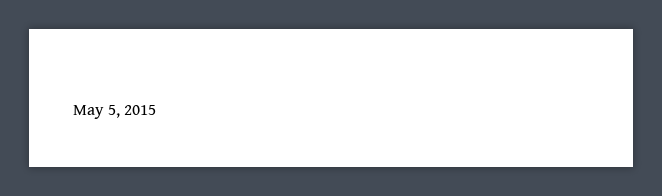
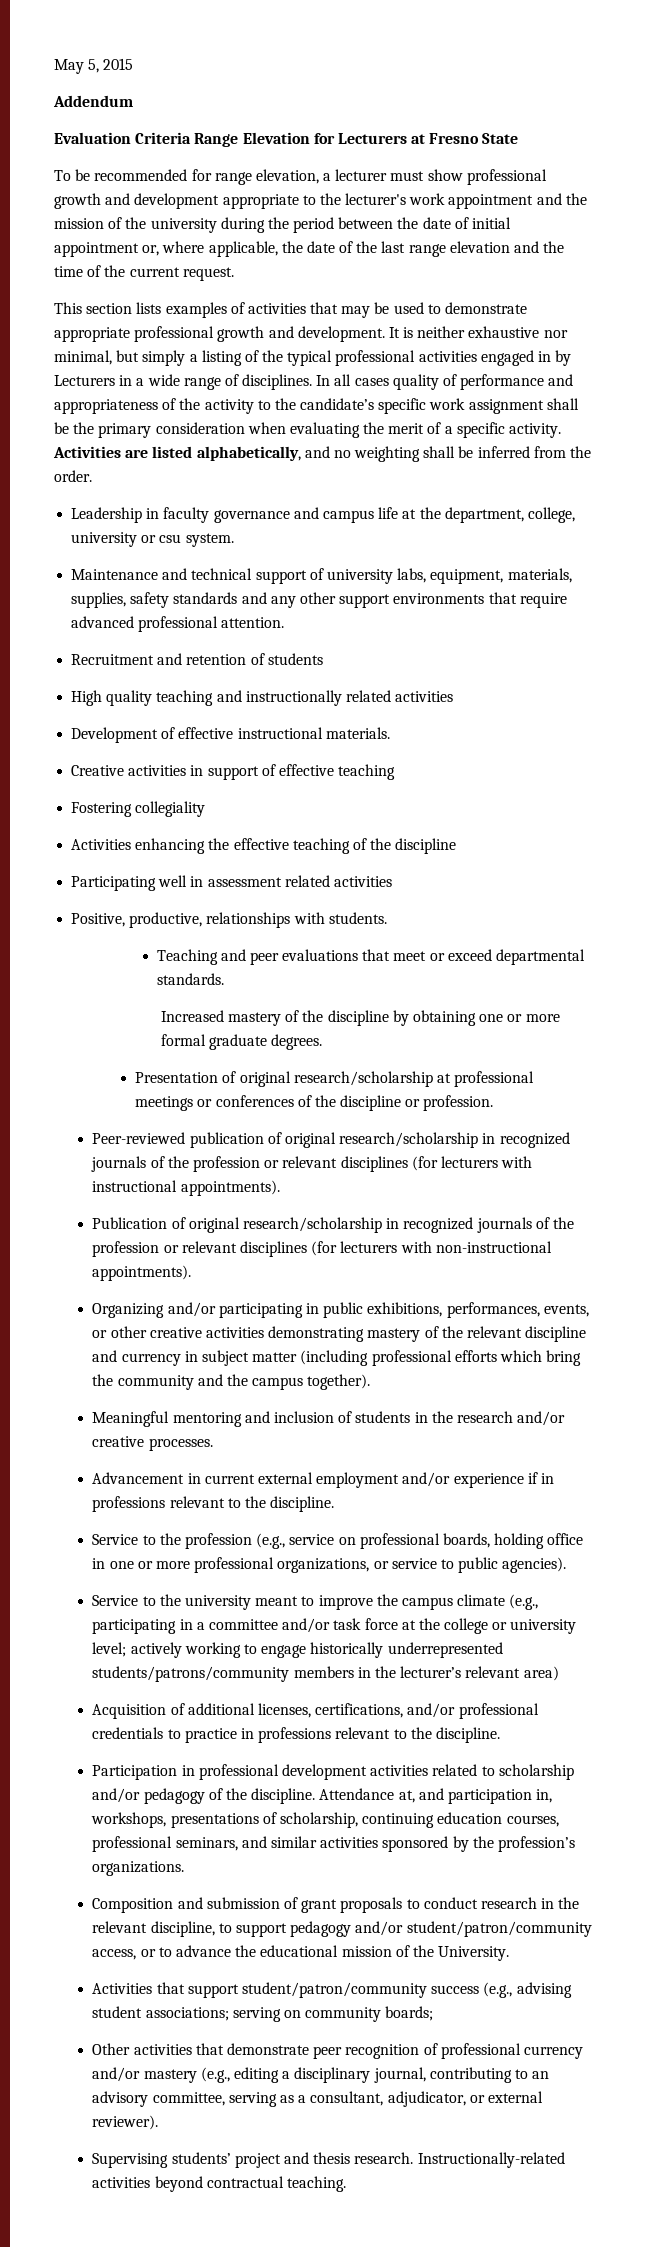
+ Addendum
+ Evaluation Criteria Range Elevation for Lecturers at Fresno State
+ To be recommended for range elevation, a lecturer must show professional growth and development appropriate to the lecturer's work appointment and the mission of the university during the period between the date of initial appointment or, where applicable, the date of the last range elevation and the time of the current request.
+ This section lists examples of activities that may be used to demonstrate appropriate professional growth and development. It is neither exhaustive nor minimal, but simply a listing of the typical professional activities engaged in by Lecturers in a wide range of disciplines. In all cases quality of performance and appropriateness of the activity to the candidate’s specific work assignment shall be the primary consideration when evaluating the merit of a specific activity. Activities are listed alphabetically, and no weighting shall be inferred from the order.
+ Leadership in faculty governance and campus life at the department, college, university or csu system.
+ Maintenance and technical support of university labs, equipment, materials, supplies, safety standards and any other support environments that require advanced professional attention.
+ Recruitment and retention of students
+ High quality teaching and instructionally related activities
+ Development of effective instructional materials.
+ Creative activities in support of effective teaching
+ Fostering collegiality
+ Activities enhancing the effective teaching of the discipline
+ Participating well in assessment related activities
+ Positive, productive, relationships with students.
+ Teaching and peer evaluations that meet or exceed departmental standards.
+ Increased mastery of the discipline by obtaining one or more formal graduate degrees.
+ Presentation of original research/scholarship at professional meetings or conferences of the discipline or profession.
+ Peer-reviewed publication of original research/scholarship in recognized journals of the profession or relevant disciplines (for lecturers with instructional appointments).
+ Publication of original research/scholarship in recognized journals of the profession or relevant disciplines (for lecturers with non-instructional appointments).
+ Organizing and/or participating in public exhibitions, performances, events, or other creative activities demonstrating mastery of the relevant discipline and currency in subject matter (including professional efforts which bring the community and the campus together).
+ Meaningful mentoring and inclusion of students in the research and/or creative processes.
+ Advancement in current external employment and/or experience if in professions relevant to the discipline.
+ Service to the profession (e.g., service on professional boards, holding office in one or more professional organizations, or service to public agencies).
+ Service to the university meant to improve the campus climate (e.g., participating in a committee and/or task force at the college or university level; actively working to engage historically underrepresented students/patrons/community members in the lecturer’s relevant area)
+ Acquisition of additional licenses, certifications, and/or professional credentials to practice in professions relevant to the discipline.
+ Participation in professional development activities related to scholarship and/or pedagogy of the discipline. Attendance at, and participation in, workshops, presentations of scholarship, continuing education courses, professional seminars, and similar activities sponsored by the profession’s organizations.
+ Composition and submission of grant proposals to conduct research in the relevant discipline, to support pedagogy and/or student/patron/community access, or to advance the educational mission of the University.
+ Activities that support student/patron/community success (e.g., advising student associations; serving on community boards;
+ Other activities that demonstrate peer recognition of professional currency and/or mastery (e.g., editing a disciplinary journal, contributing to an advisory committee, serving as a consultant, adjudicator, or external reviewer).
+ Supervising students’ project and thesis research. Instructionally-related activities beyond contractual teaching.

